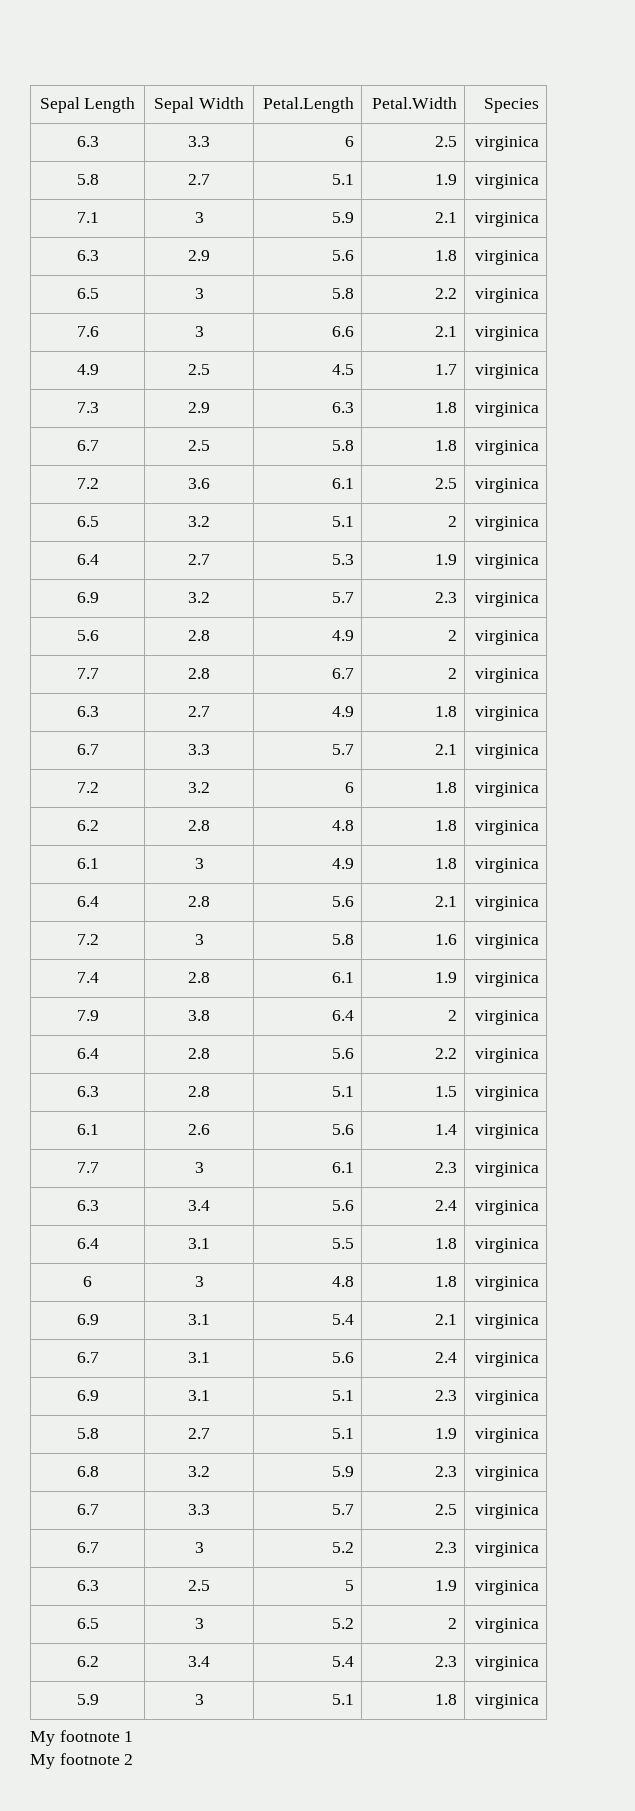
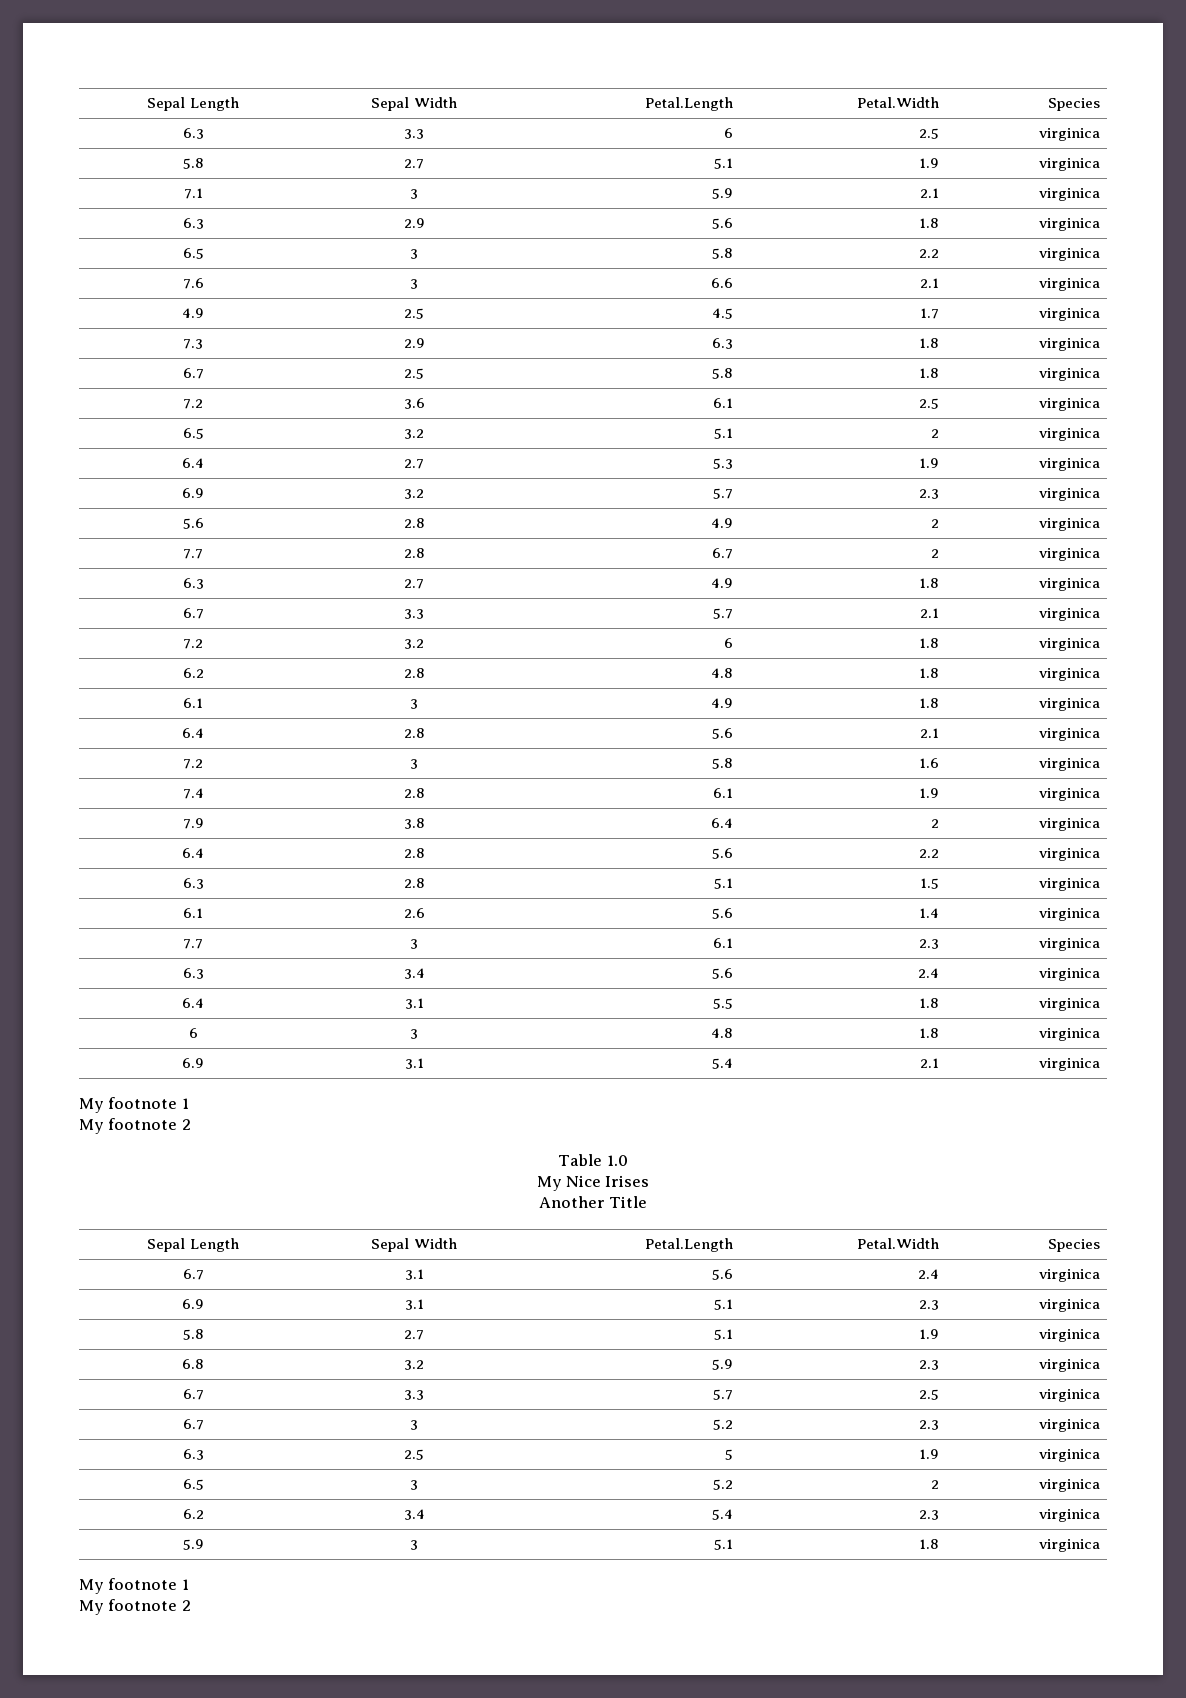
  6.9 | 3.1 | 5.4 | 2.1 | virginica
+ My footnote 1
+ My footnote 2
+ Table 1.0
+ My Nice Irises
+ Another Title
+ Sepal Length | Sepal Width | Petal.Length | Petal.Width | Species

